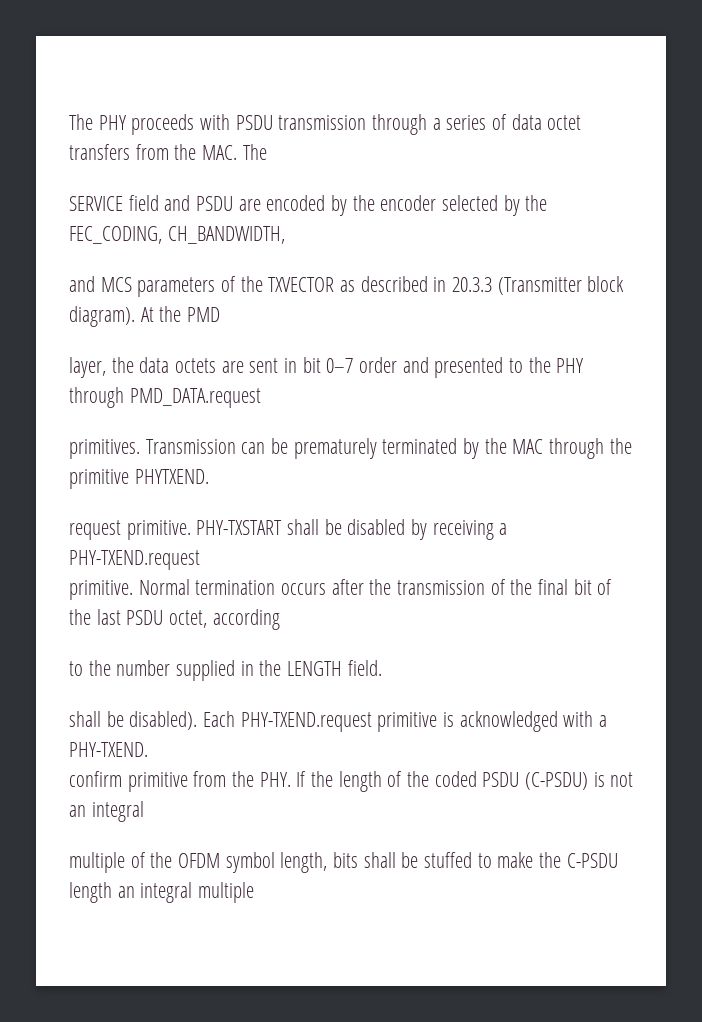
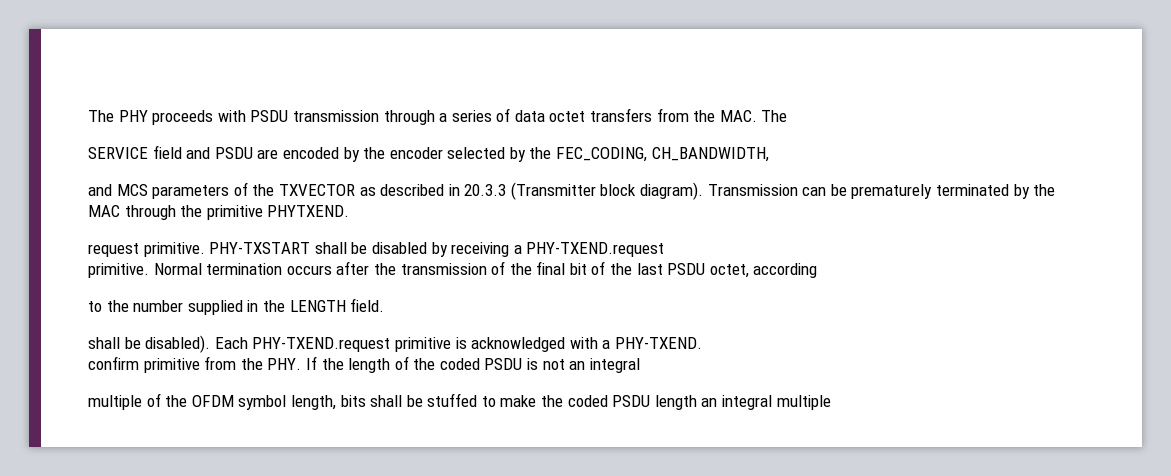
- At the PMD
- layer, the data octets are sent in bit 0–7 order and presented to the PHY through PMD_DATA.request
- primitives.
- confirm primitive from the PHY. If the length of the coded PSDU (C-PSDU) is not an integral
+ confirm primitive from the PHY. If the length of the coded PSDU is not an integral
- multiple of the OFDM symbol length, bits shall be stuffed to make the C-PSDU length an integral multiple
+ multiple of the OFDM symbol length, bits shall be stuffed to make the coded PSDU length an integral multiple

